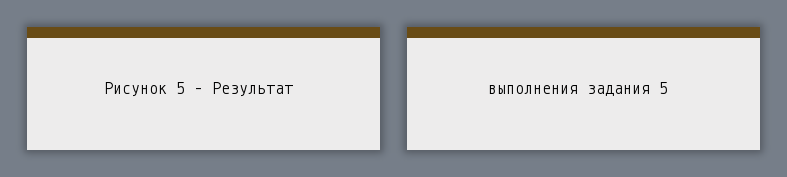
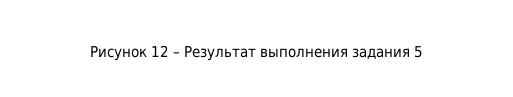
- Рисунок 5 – Результат выполнения задания 5
+ Рисунок 12 – Результат выполнения задания 5

